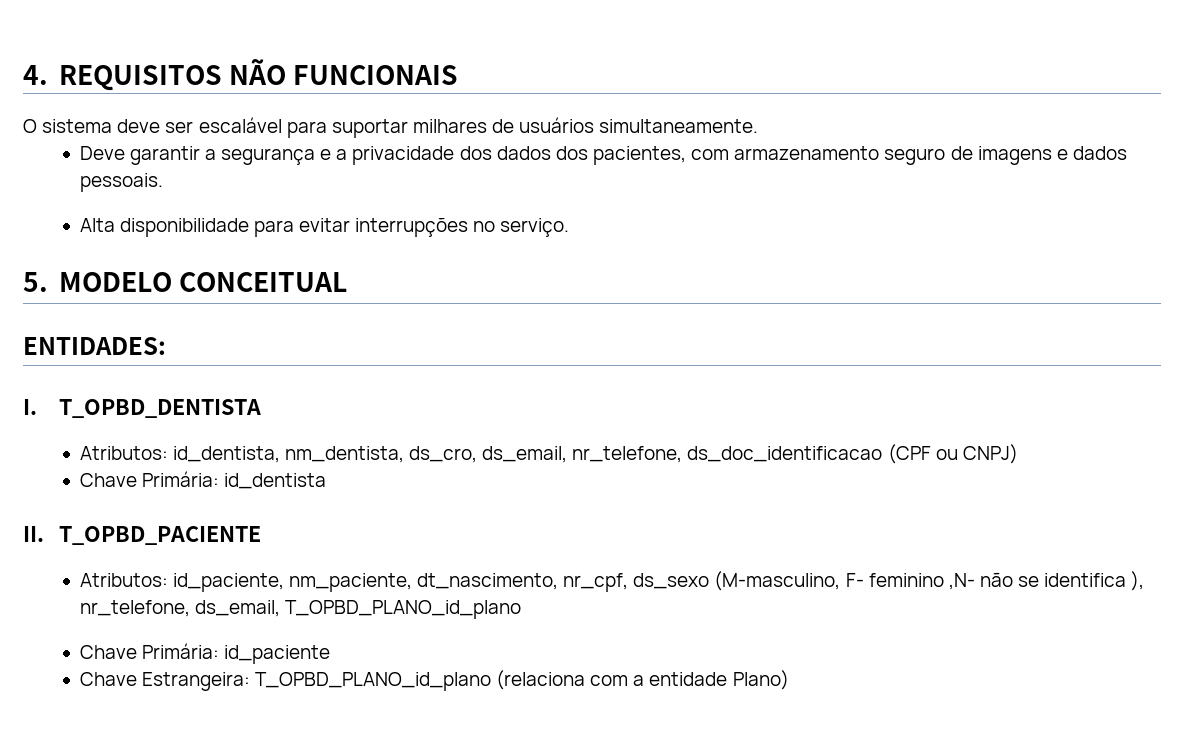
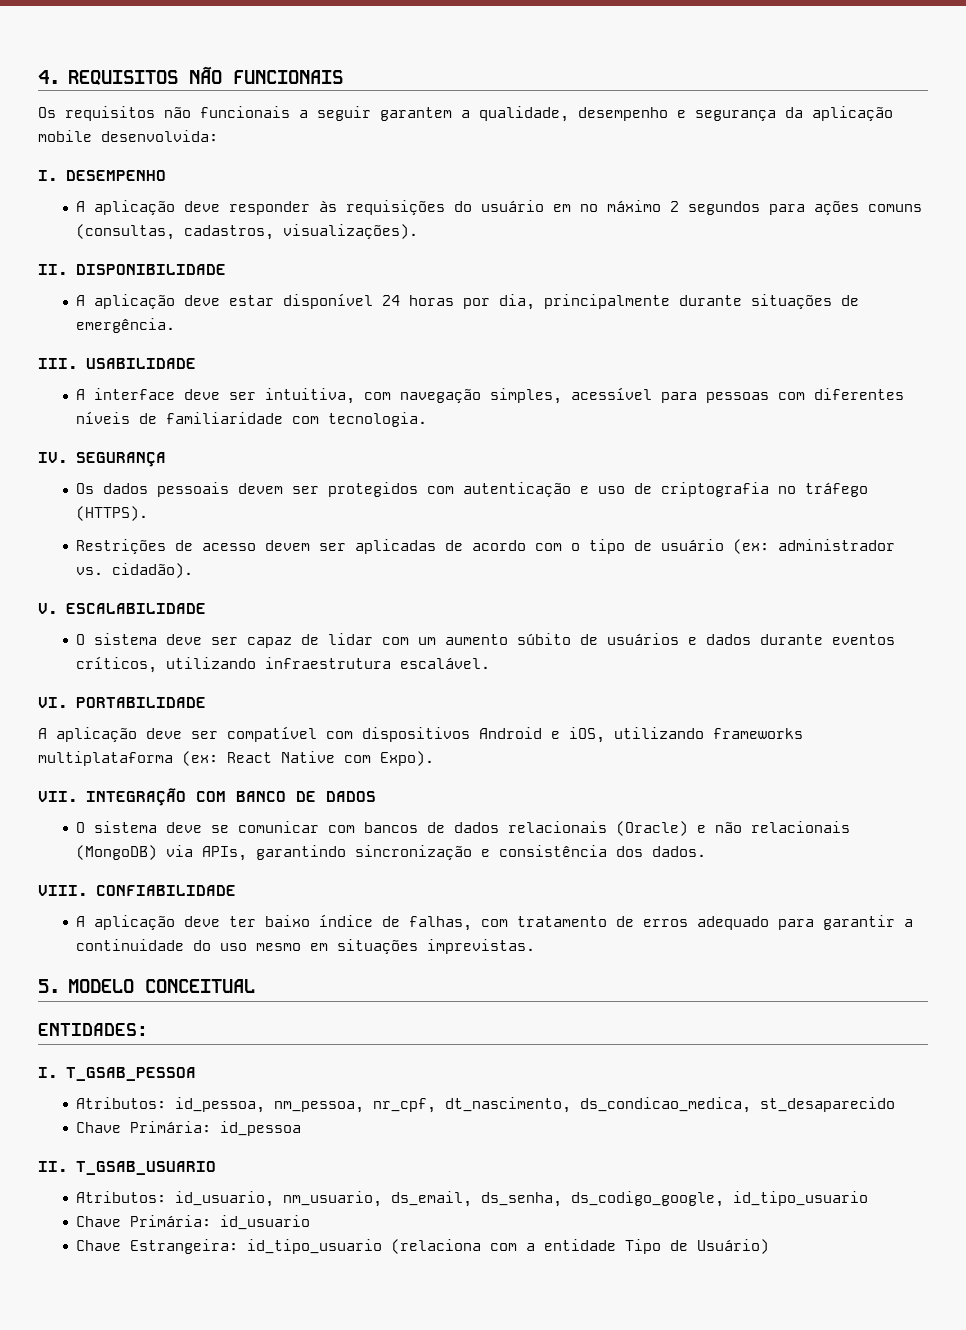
- O sistema deve ser escalável para suportar milhares de usuários simultaneamente.
- Deve garantir a segurança e a privacidade dos dados dos pacientes, com armazenamento seguro de imagens e dados pessoais.
- Alta disponibilidade para evitar interrupções no serviço.
+ Os requisitos não funcionais a seguir garantem a qualidade, desempenho e segurança da aplicação mobile desenvolvida:
+ I. DESEMPENHO
+ A aplicação deve responder às requisições do usuário em no máximo 2 segundos para ações comuns (consultas, cadastros, visualizações).
+ II. DISPONIBILIDADE
+ A aplicação deve estar disponível 24 horas por dia, principalmente durante situações de emergência.
+ III. USABILIDADE
+ A interface deve ser intuitiva, com navegação simples, acessível para pessoas com diferentes níveis de familiaridade com tecnologia.
+ IV. SEGURANÇA
+ Os dados pessoais devem ser protegidos com autenticação e uso de criptografia no tráfego (HTTPS).
+ Restrições de acesso devem ser aplicadas de acordo com o tipo de usuário (ex: administrador vs. cidadão).
+ V. ESCALABILIDADE
+ O sistema deve ser capaz de lidar com um aumento súbito de usuários e dados durante eventos críticos, utilizando infraestrutura escalável.
+ VI. PORTABILIDADE
+ A aplicação deve ser compatível com dispositivos Android e iOS, utilizando frameworks multiplataforma (ex: React Native com Expo).
+ VII. INTEGRAÇÃO COM BANCO DE DADOS
+ O sistema deve se comunicar com bancos de dados relacionais (Oracle) e não relacionais (MongoDB) via APIs, garantindo sincronização e consistência dos dados.
+ VIII. CONFIABILIDADE
+ A aplicação deve ter baixo índice de falhas, com tratamento de erros adequado para garantir a continuidade do uso mesmo em situações imprevistas.
- I. T_OPBD_DENTISTA
- Atributos: id_dentista, nm_dentista, ds_cro, ds_email, nr_telefone, ds_doc_identificacao (CPF ou CNPJ)
- Chave Primária: id_dentista
- II. T_OPBD_PACIENTE
- Atributos: id_paciente, nm_paciente, dt_nascimento, nr_cpf, ds_sexo (M-masculino, F- feminino ,N- não se identifica ), nr_telefone, ds_email, T_OPBD_PLANO_id_plano
- Chave Primária: id_paciente
+ I. T_GSAB_PESSOA
+ Atributos: id_pessoa, nm_pessoa, nr_cpf, dt_nascimento, ds_condicao_medica, st_desaparecido
+ Chave Primária: id_pessoa
+ II. T_GSAB_USUARIO
+ Atributos: id_usuario, nm_usuario, ds_email, ds_senha, ds_codigo_google, id_tipo_usuario
+ Chave Primária: id_usuario
- Chave Estrangeira: T_OPBD_PLANO_id_plano (relaciona com a entidade Plano)
+ Chave Estrangeira: id_tipo_usuario (relaciona com a entidade Tipo de Usuário)

